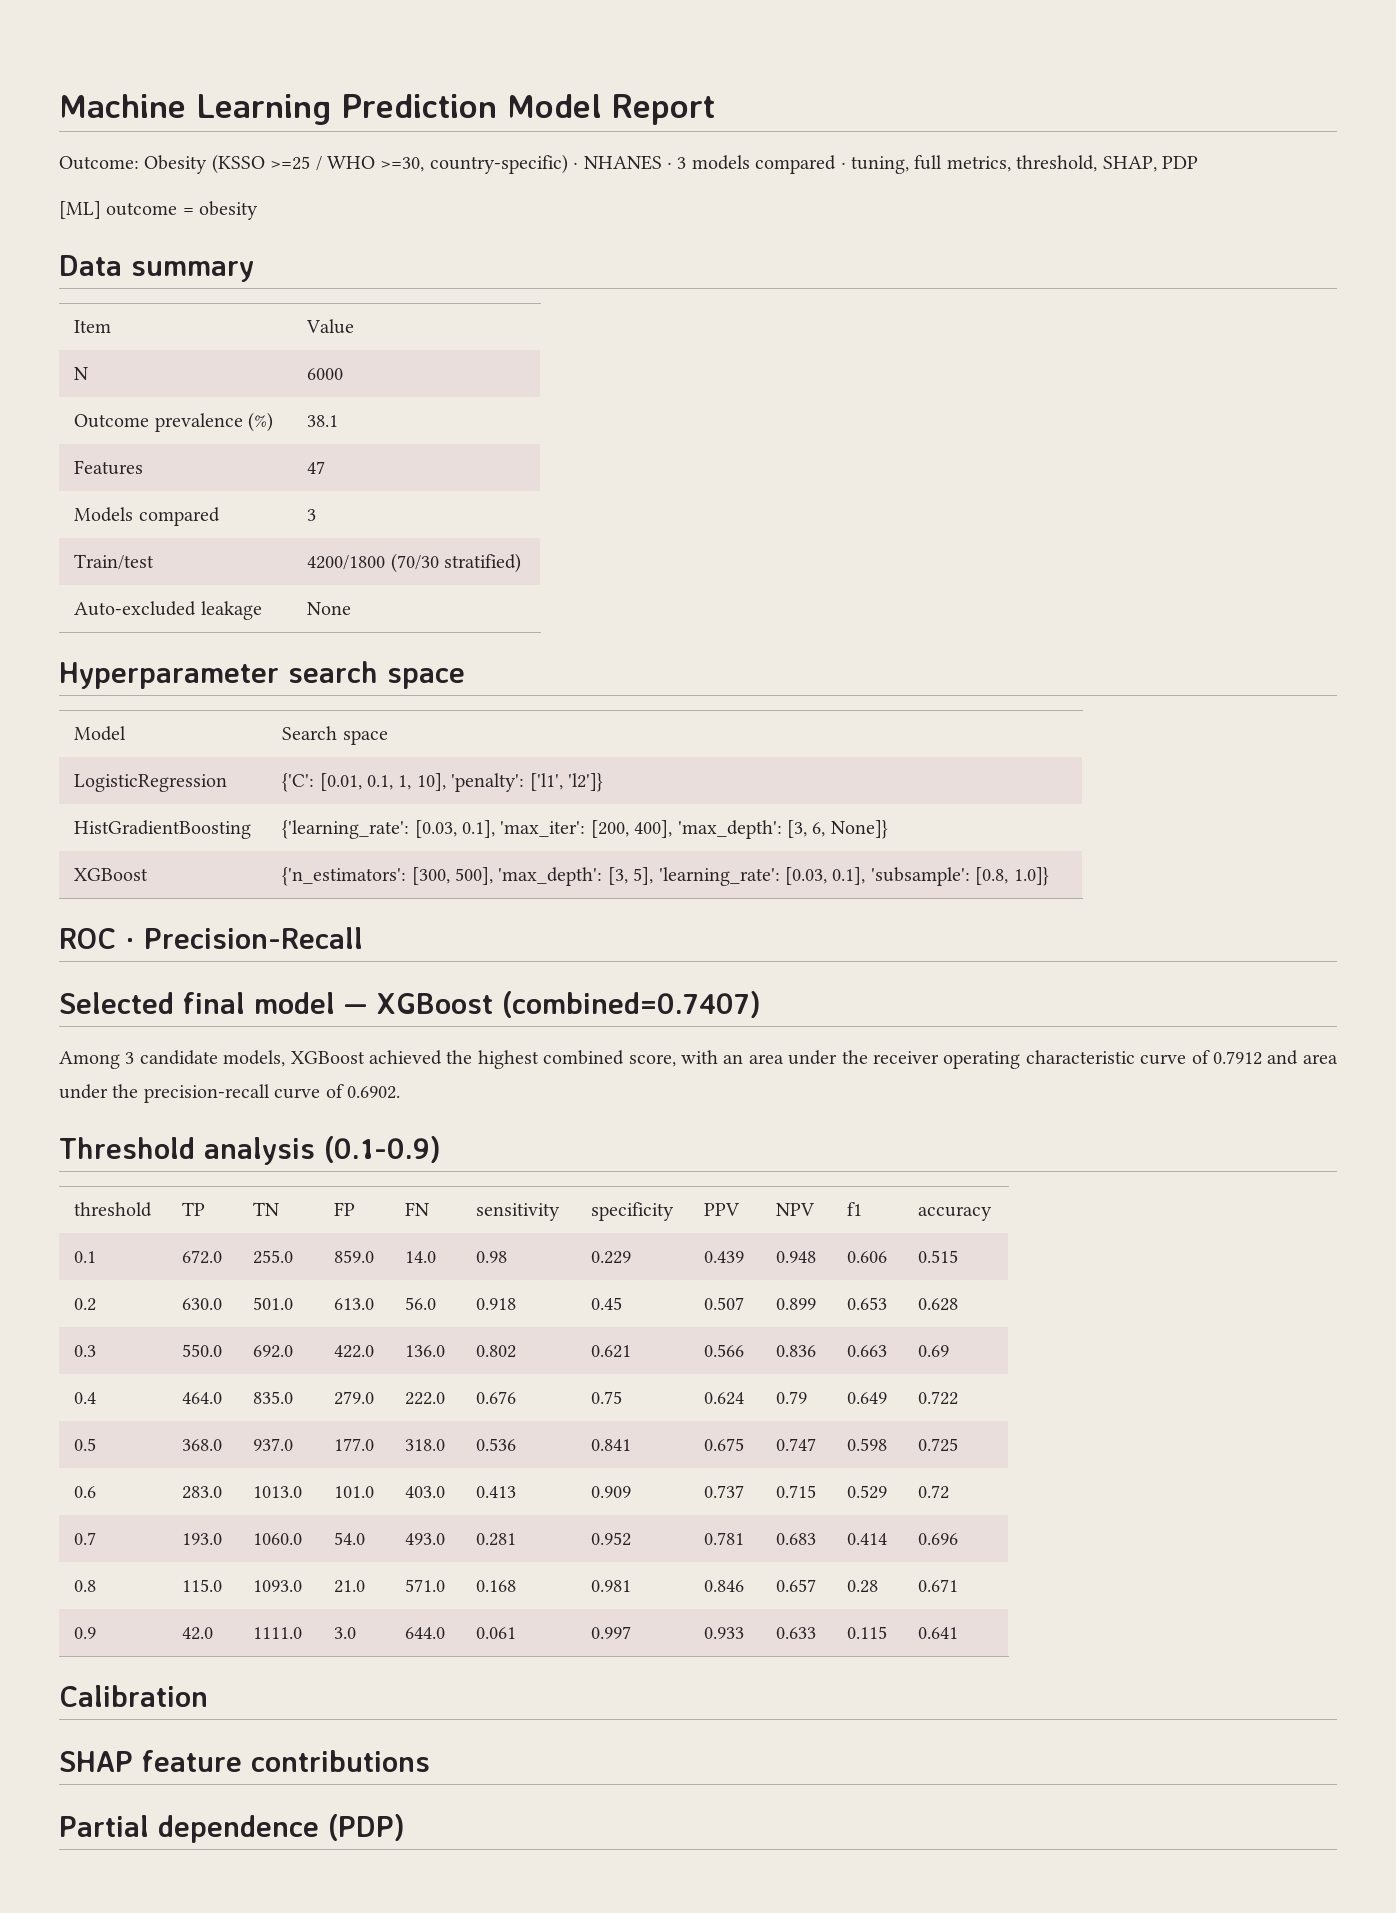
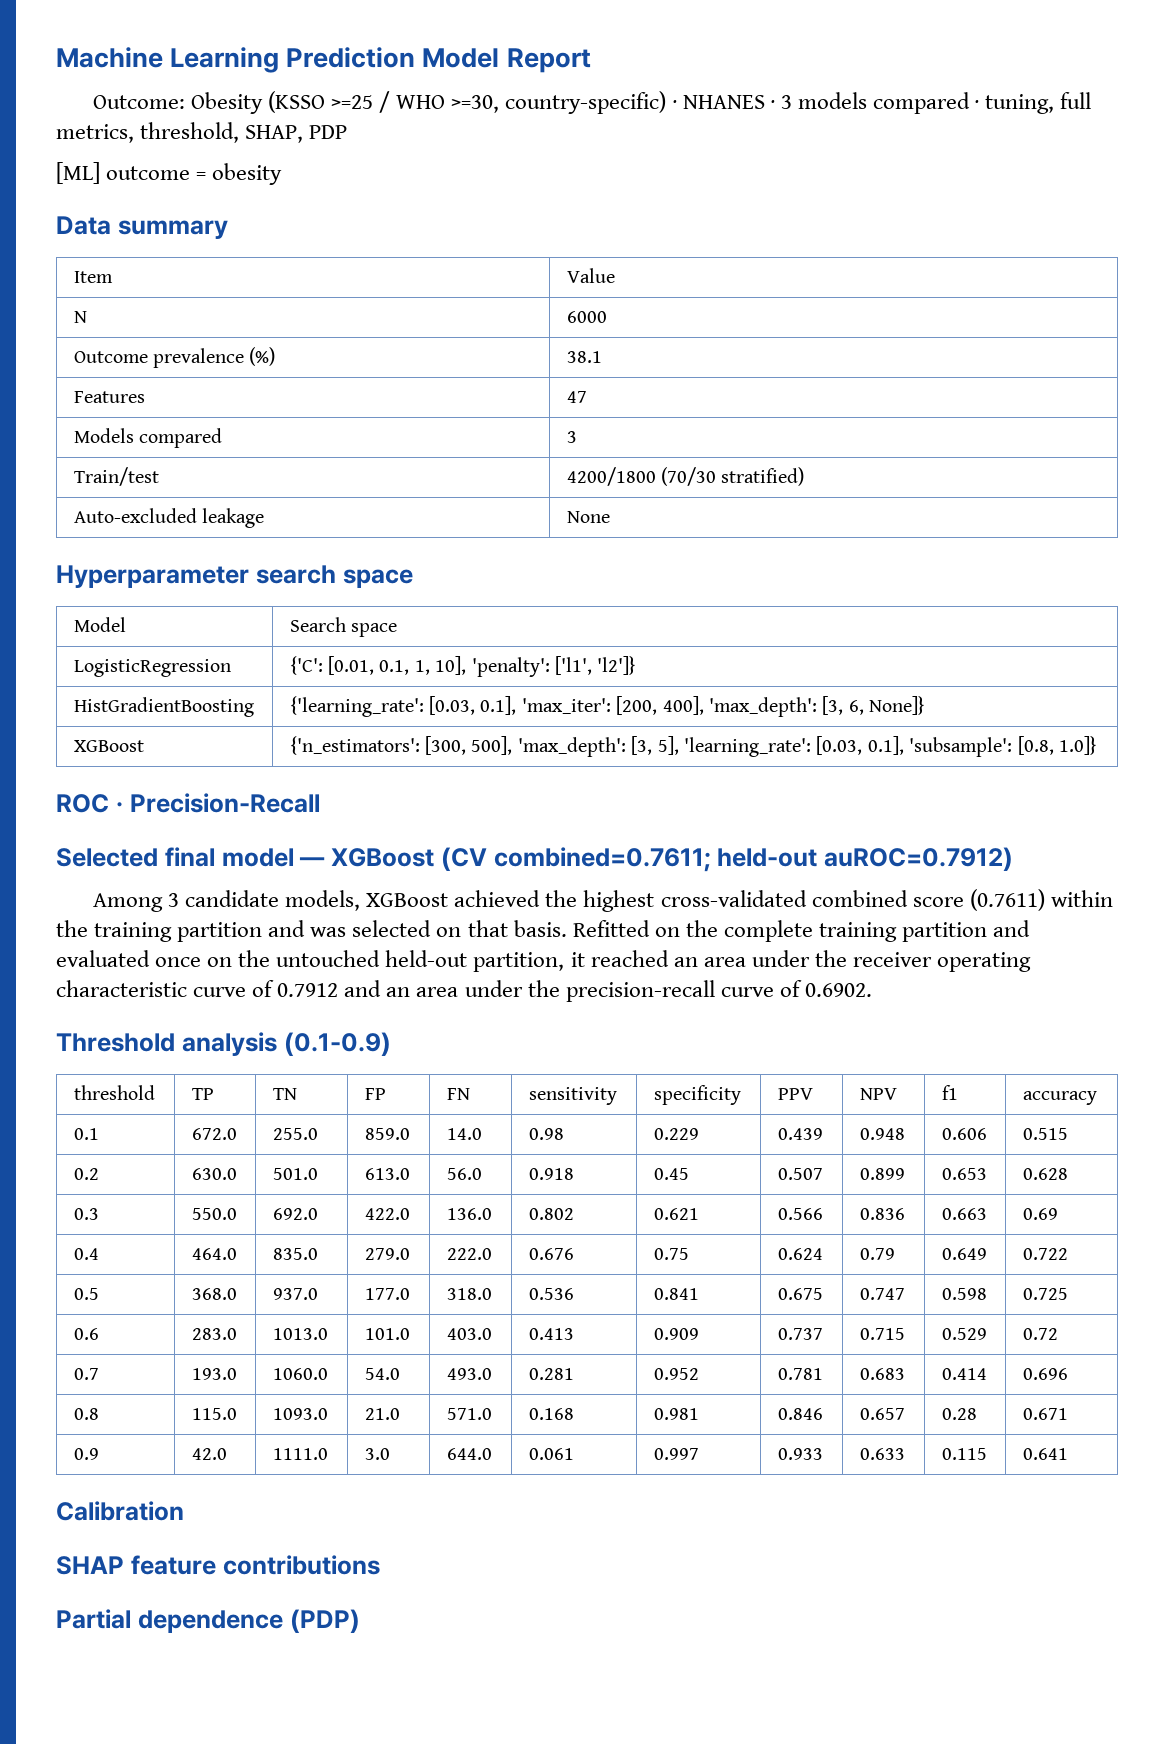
- Selected final model — XGBoost (combined=0.7407)
+ Selected final model — XGBoost (CV combined=0.7611; held-out auROC=0.7912)
- Among 3 candidate models, XGBoost achieved the highest combined score, with an area under the receiver operating characteristic curve of 0.7912 and area under the precision-recall curve of 0.6902.
+ Among 3 candidate models, XGBoost achieved the highest cross-validated combined score (0.7611) within the training partition and was selected on that basis. Refitted on the complete training partition and evaluated once on the untouched held-out partition, it reached an area under the receiver operating characteristic curve of 0.7912 and an area under the precision-recall curve of 0.6902.

